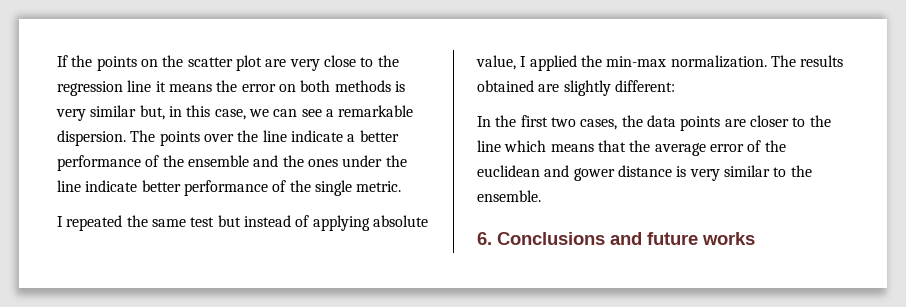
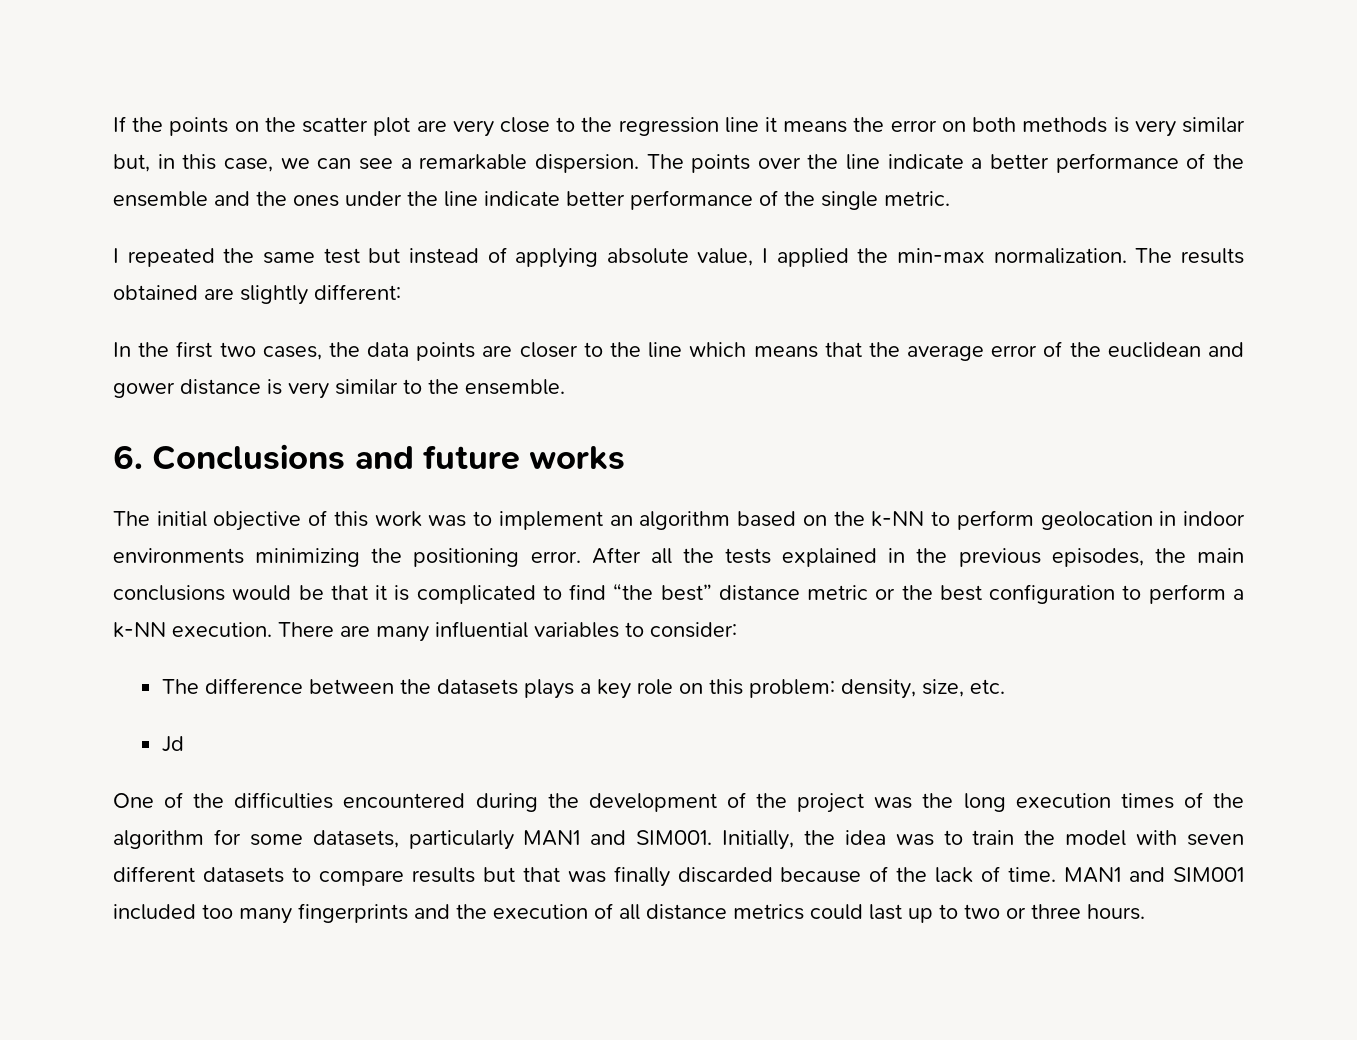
+ The initial objective of this work was to implement an algorithm based on the k-NN to perform geolocation in indoor environments minimizing the positioning error. After all the tests explained in the previous episodes, the main conclusions would be that it is complicated to find “the best” distance metric or the best configuration to perform a k-NN execution. There are many influential variables to consider:
+ The difference between the datasets plays a key role on this problem: density, size, etc.
+ Jd
+ One of the difficulties encountered during the development of the project was the long execution times of the algorithm for some datasets, particularly MAN1 and SIM001. Initially, the idea was to train the model with seven different datasets to compare results but that was finally discarded because of the lack of time. MAN1 and SIM001 included too many fingerprints and the execution of all distance metrics could last up to two or three hours.

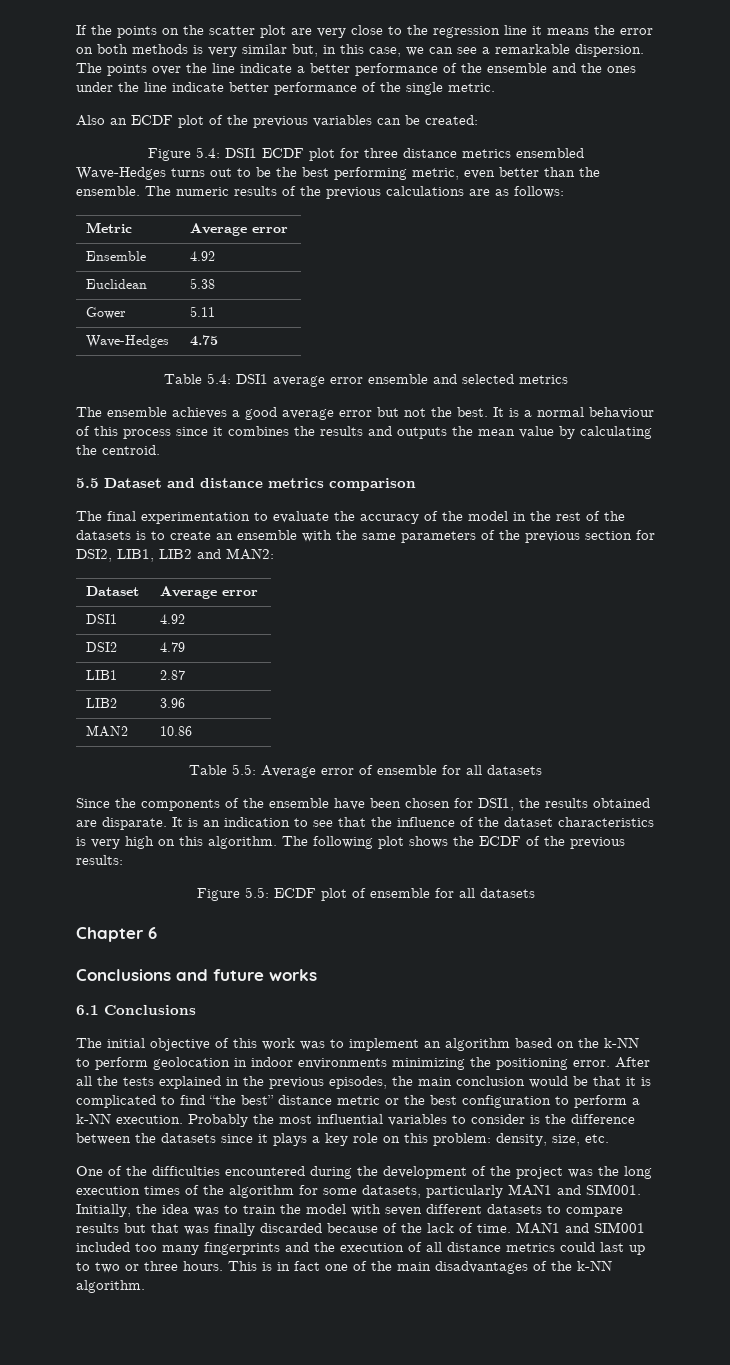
- I repeated the same test but instead of applying absolute value, I applied the min-max normalization. The results obtained are slightly different:
- In the first two cases, the data points are closer to the line which means that the average error of the euclidean and gower distance is very similar to the ensemble.
- 6. Conclusions and future works
+ Also an ECDF plot of the previous variables can be created:
+ Figure 5.4: DSI1 ECDF plot for three distance metrics ensembled
+ Wave-Hedges turns out to be the best performing metric, even better than the ensemble. The numeric results of the previous calculations are as follows:
+ Metric | Average error
+ Ensemble | 4.92
+ Euclidean | 5.38
+ Gower | 5.11
+ Wave-Hedges | 4.75
+ Table 5.4: DSI1 average error ensemble and selected metrics
+ The ensemble achieves a good average error but not the best. It is a normal behaviour of this process since it combines the results and outputs the mean value by calculating the centroid.
+ 5.5 Dataset and distance metrics comparison
+ The final experimentation to evaluate the accuracy of the model in the rest of the datasets is to create an ensemble with the same parameters of the previous section for DSI2, LIB1, LIB2 and MAN2:
+ Dataset | Average error
+ DSI1 | 4.92
+ DSI2 | 4.79
+ LIB1 | 2.87
+ LIB2 | 3.96
+ MAN2 | 10.86
+ Table 5.5: Average error of ensemble for all datasets
+ Since the components of the ensemble have been chosen for DSI1, the results obtained are disparate. It is an indication to see that the influence of the dataset characteristics is very high on this algorithm. The following plot shows the ECDF of the previous results:
+ Figure 5.5: ECDF plot of ensemble for all datasets
+ Chapter 6
+ Conclusions and future works
+ 6.1 Conclusions
- After all the tests explained in the previous episodes, the main conclusions would be that it is complicated to find “the best” distance metric or the best configuration to perform a k-NN execution.
+ After all the tests explained in the previous episodes, the main conclusion would be that it is complicated to find “the best” distance metric or the best configuration to perform a k-NN execution.
- There are many influential variables to consider:
- The difference between the datasets plays a key role on this problem: density, size, etc.
+ Probably the most influential variables to consider is the difference between the datasets since it plays a key role on this problem: density, size, etc.
- Jd
+ This is in fact one of the main disadvantages of the k-NN algorithm.

